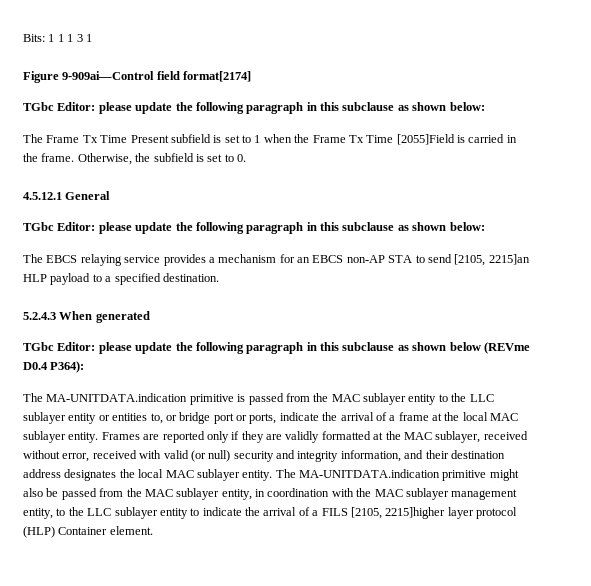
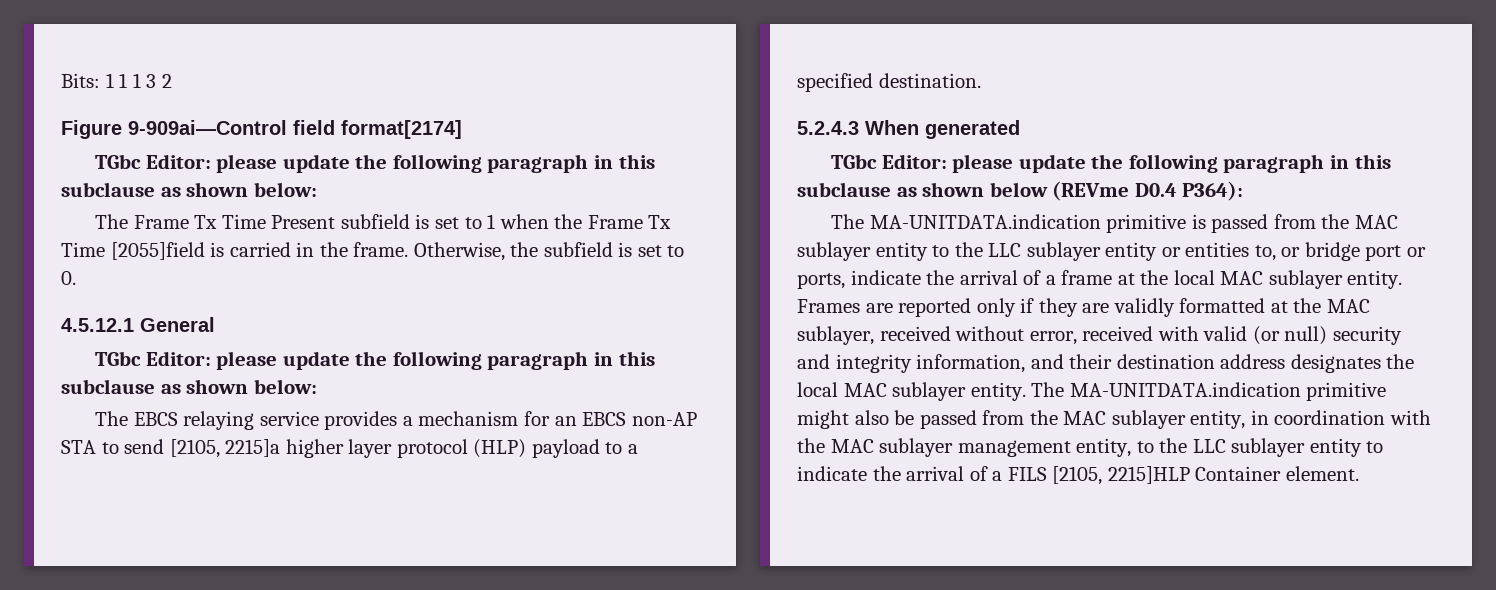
- Bits: 1 1 1 3 1
+ Bits: 1 1 1 3 2
- The Frame Tx Time Present subfield is set to 1 when the Frame Tx Time [2055]Field is carried in the frame.
+ The Frame Tx Time Present subfield is set to 1 when the Frame Tx Time [2055]field is carried in the frame.
- The EBCS relaying service provides a mechanism for an EBCS non-AP STA to send [2105, 2215]an HLP payload to a specified destination.
+ The EBCS relaying service provides a mechanism for an EBCS non-AP STA to send [2105, 2215]a higher layer protocol (HLP) payload to a specified destination.
- The MA-UNITDATA.indication primitive might also be passed from the MAC sublayer entity, in coordination with the MAC sublayer management entity, to the LLC sublayer entity to indicate the arrival of a FILS [2105, 2215]higher layer protocol (HLP) Container element.
+ The MA-UNITDATA.indication primitive might also be passed from the MAC sublayer entity, in coordination with the MAC sublayer management entity, to the LLC sublayer entity to indicate the arrival of a FILS [2105, 2215]HLP Container element.

